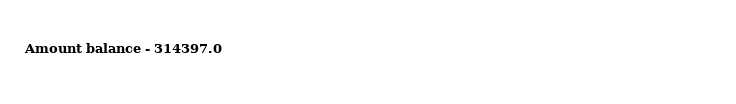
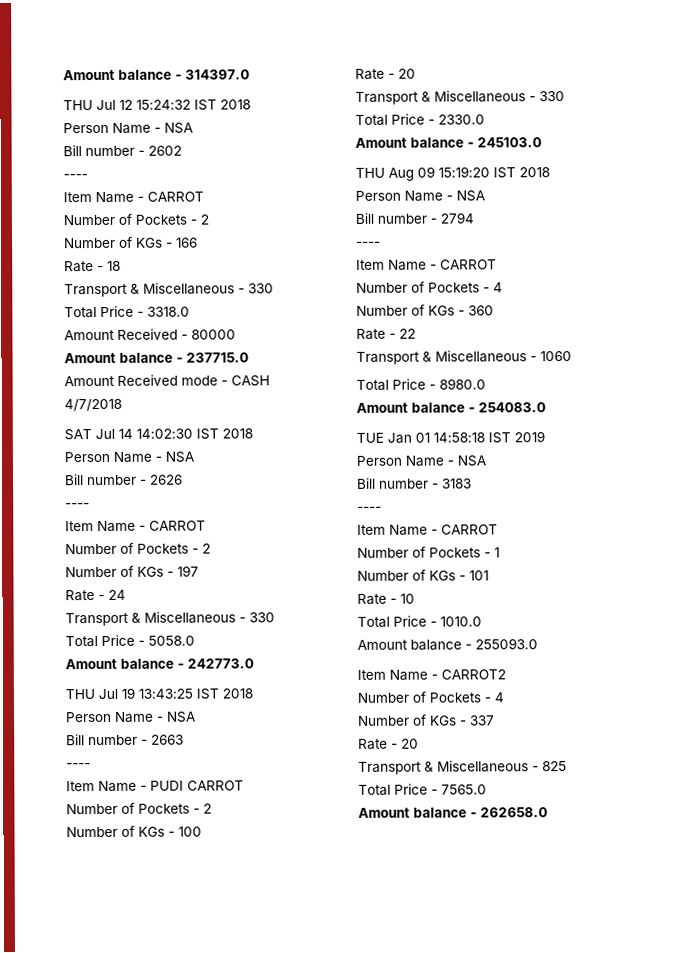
+ THU Jul 12 15:24:32 IST 2018
+ Person Name - NSA
+ Bill number - 2602
+ ----
+ Item Name - CARROT
+ Number of Pockets - 2
+ Number of KGs - 166
+ Rate - 18
+ Transport & Miscellaneous - 330
+ Total Price - 3318.0
+ Amount Received - 80000
+ Amount balance - 237715.0
+ Amount Received mode - CASH 4/7/2018
+ SAT Jul 14 14:02:30 IST 2018
+ Person Name - NSA
+ Bill number - 2626
+ ----
+ Item Name - CARROT
+ Number of Pockets - 2
+ Number of KGs - 197
+ Rate - 24
+ Transport & Miscellaneous - 330
+ Total Price - 5058.0
+ Amount balance - 242773.0
+ THU Jul 19 13:43:25 IST 2018
+ Person Name - NSA
+ Bill number - 2663
+ ----
+ Item Name - PUDI CARROT
+ Number of Pockets - 2
+ Number of KGs - 100
+ Rate - 20
+ Transport & Miscellaneous - 330
+ Total Price - 2330.0
+ Amount balance - 245103.0
+ THU Aug 09 15:19:20 IST 2018
+ Person Name - NSA
+ Bill number - 2794
+ ----
+ Item Name - CARROT
+ Number of Pockets - 4
+ Number of KGs - 360
+ Rate - 22
+ Transport & Miscellaneous - 1060
+ Total Price - 8980.0
+ Amount balance - 254083.0
+ TUE Jan 01 14:58:18 IST 2019
+ Person Name - NSA
+ Bill number - 3183
+ ----
+ Item Name - CARROT
+ Number of Pockets - 1
+ Number of KGs - 101
+ Rate - 10
+ Total Price - 1010.0
+ Amount balance - 255093.0
+ Item Name - CARROT2
+ Number of Pockets - 4
+ Number of KGs - 337
+ Rate - 20
+ Transport & Miscellaneous - 825
+ Total Price - 7565.0
+ Amount balance - 262658.0

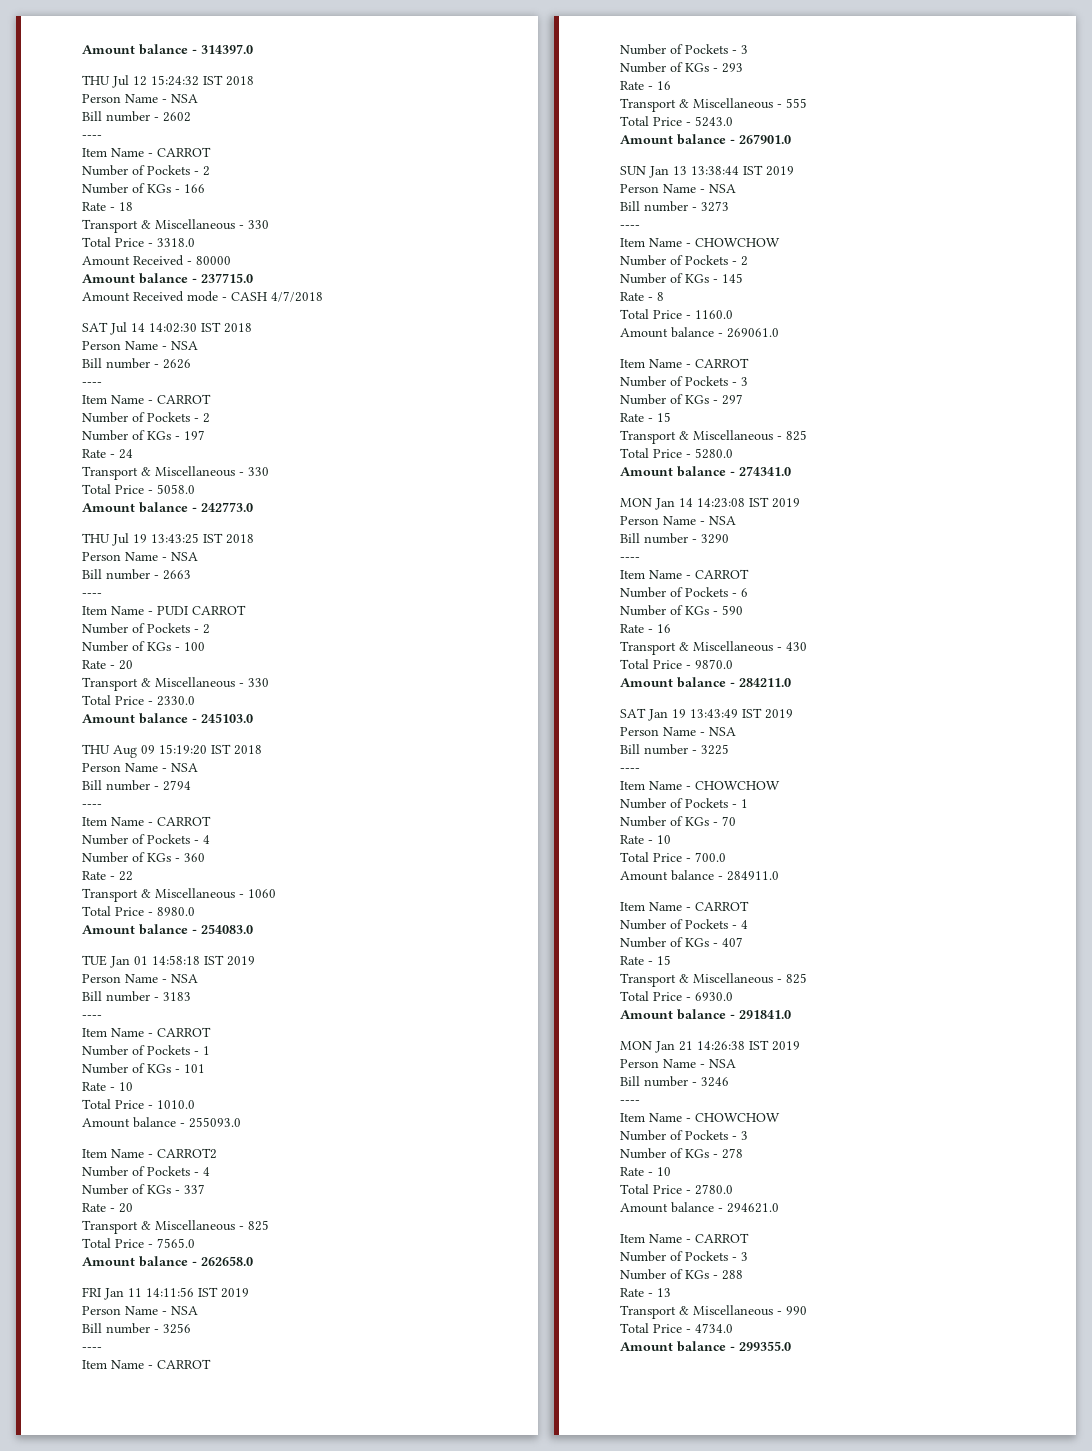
+ FRI Jan 11 14:11:56 IST 2019
+ Person Name - NSA
+ Bill number - 3256
+ ----
+ Item Name - CARROT
+ Number of Pockets - 3
+ Number of KGs - 293
+ Rate - 16
+ Transport & Miscellaneous - 555
+ Total Price - 5243.0
+ Amount balance - 267901.0
+ SUN Jan 13 13:38:44 IST 2019
+ Person Name - NSA
+ Bill number - 3273
+ ----
+ Item Name - CHOWCHOW
+ Number of Pockets - 2
+ Number of KGs - 145
+ Rate - 8
+ Total Price - 1160.0
+ Amount balance - 269061.0
+ Item Name - CARROT
+ Number of Pockets - 3
+ Number of KGs - 297
+ Rate - 15
+ Transport & Miscellaneous - 825
+ Total Price - 5280.0
+ Amount balance - 274341.0
+ MON Jan 14 14:23:08 IST 2019
+ Person Name - NSA
+ Bill number - 3290
+ ----
+ Item Name - CARROT
+ Number of Pockets - 6
+ Number of KGs - 590
+ Rate - 16
+ Transport & Miscellaneous - 430
+ Total Price - 9870.0
+ Amount balance - 284211.0
+ SAT Jan 19 13:43:49 IST 2019
+ Person Name - NSA
+ Bill number - 3225
+ ----
+ Item Name - CHOWCHOW
+ Number of Pockets - 1
+ Number of KGs - 70
+ Rate - 10
+ Total Price - 700.0
+ Amount balance - 284911.0
+ Item Name - CARROT
+ Number of Pockets - 4
+ Number of KGs - 407
+ Rate - 15
+ Transport & Miscellaneous - 825
+ Total Price - 6930.0
+ Amount balance - 291841.0
+ MON Jan 21 14:26:38 IST 2019
+ Person Name - NSA
+ Bill number - 3246
+ ----
+ Item Name - CHOWCHOW
+ Number of Pockets - 3
+ Number of KGs - 278
+ Rate - 10
+ Total Price - 2780.0
+ Amount balance - 294621.0
+ Item Name - CARROT
+ Number of Pockets - 3
+ Number of KGs - 288
+ Rate - 13
+ Transport & Miscellaneous - 990
+ Total Price - 4734.0
+ Amount balance - 299355.0

